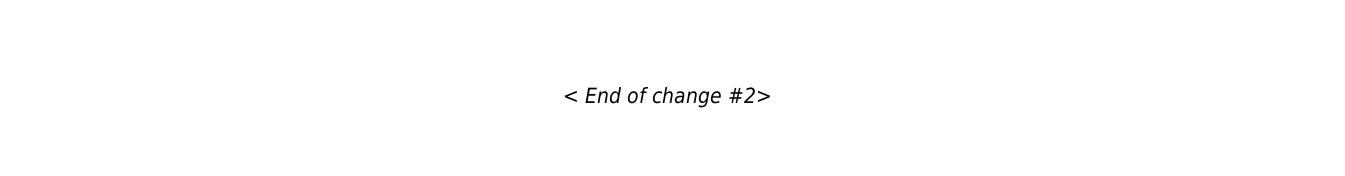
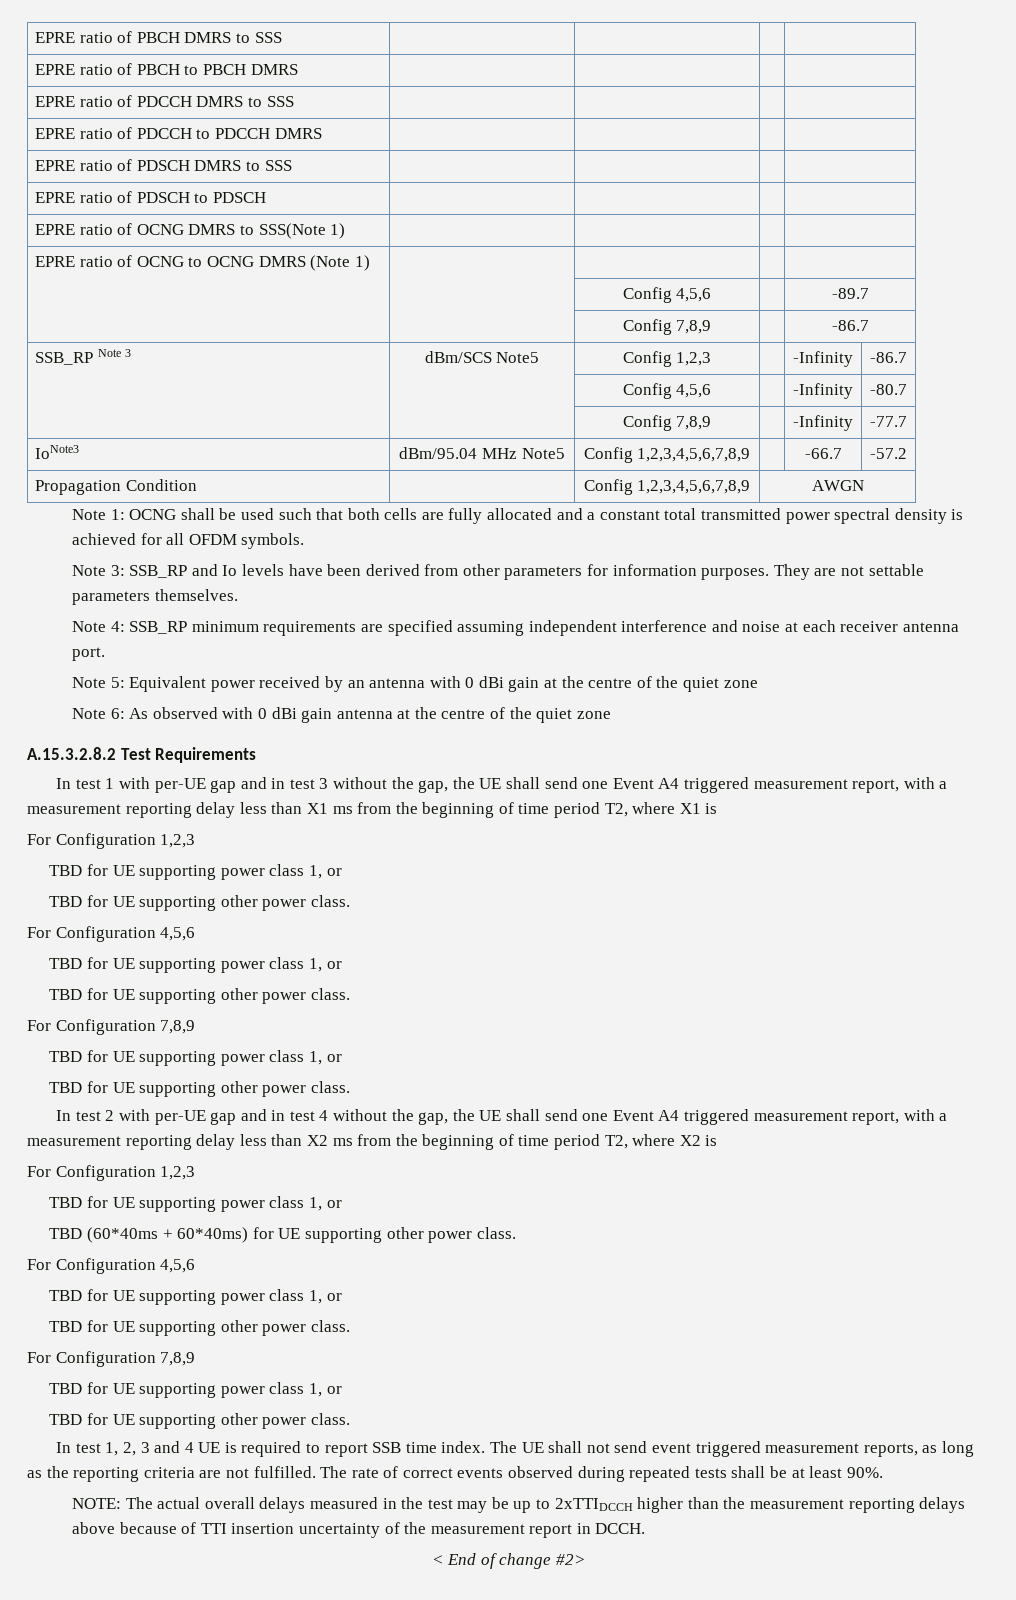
+ EPRE ratio of PBCH DMRS to SSS | | | |
+ EPRE ratio of PBCH to PBCH DMRS | | | |
+ EPRE ratio of PDCCH DMRS to SSS | | | |
+ EPRE ratio of PDCCH to PDCCH DMRS | | | |
+ EPRE ratio of PDSCH DMRS to SSS | | | |
+ EPRE ratio of PDSCH to PDSCH | | | |
+ EPRE ratio of OCNG DMRS to SSS(Note 1) | | | |
+ EPRE ratio of OCNG to OCNG DMRS (Note 1) | | | |
+ | | Config 4,5,6 | | -89.7
+ | | Config 7,8,9 | | -86.7
+ SSB_RP Note 3 | dBm/SCS Note5 | Config 1,2,3 | | -Infinity | -86.7
+ | | Config 4,5,6 | | -Infinity | -80.7
+ | | Config 7,8,9 | | -Infinity | -77.7
+ IoNote3 | dBm/95.04 MHz Note5 | Config 1,2,3,4,5,6,7,8,9 | | -66.7 | -57.2
+ Propagation Condition | | Config 1,2,3,4,5,6,7,8,9 | AWGN
+ Note 1: OCNG shall be used such that both cells are fully allocated and a constant total transmitted power spectral density is achieved for all OFDM symbols.
+ Note 3: SSB_RP and Io levels have been derived from other parameters for information purposes. They are not settable parameters themselves.
+ Note 4: SSB_RP minimum requirements are specified assuming independent interference and noise at each receiver antenna port.
+ Note 5: Equivalent power received by an antenna with 0 dBi gain at the centre of the quiet zone
+ Note 6: As observed with 0 dBi gain antenna at the centre of the quiet zone
+ A.15.3.2.8.2 Test Requirements
+ In test 1 with per-UE gap and in test 3 without the gap, the UE shall send one Event A4 triggered measurement report, with a measurement reporting delay less than X1 ms from the beginning of time period T2, where X1 is
+ For Configuration 1,2,3
+ TBD for UE supporting power class 1, or
+ TBD for UE supporting other power class.
+ For Configuration 4,5,6
+ TBD for UE supporting power class 1, or
+ TBD for UE supporting other power class.
+ For Configuration 7,8,9
+ TBD for UE supporting power class 1, or
+ TBD for UE supporting other power class.
+ In test 2 with per-UE gap and in test 4 without the gap, the UE shall send one Event A4 triggered measurement report, with a measurement reporting delay less than X2 ms from the beginning of time period T2, where X2 is
+ For Configuration 1,2,3
+ TBD for UE supporting power class 1, or
+ TBD (60*40ms + 60*40ms) for UE supporting other power class.
+ For Configuration 4,5,6
+ TBD for UE supporting power class 1, or
+ TBD for UE supporting other power class.
+ For Configuration 7,8,9
+ TBD for UE supporting power class 1, or
+ TBD for UE supporting other power class.
+ In test 1, 2, 3 and 4 UE is required to report SSB time index. The UE shall not send event triggered measurement reports, as long as the reporting criteria are not fulfilled. The rate of correct events observed during repeated tests shall be at least 90%.
+ NOTE: The actual overall delays measured in the test may be up to 2xTTIDCCH higher than the measurement reporting delays above because of TTI insertion uncertainty of the measurement report in DCCH.

